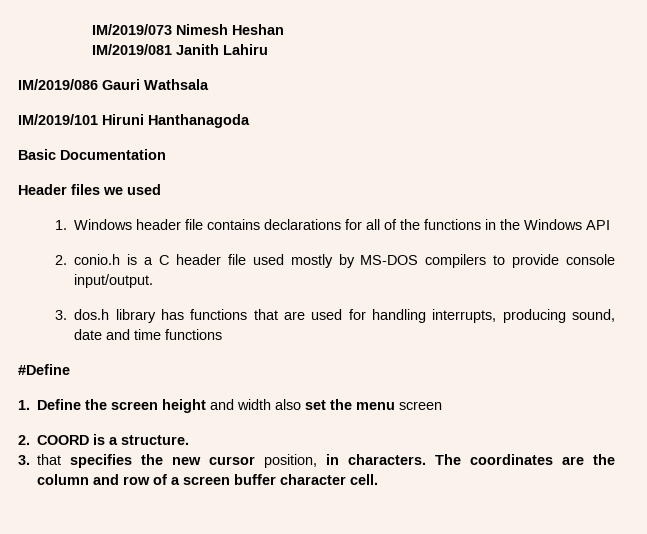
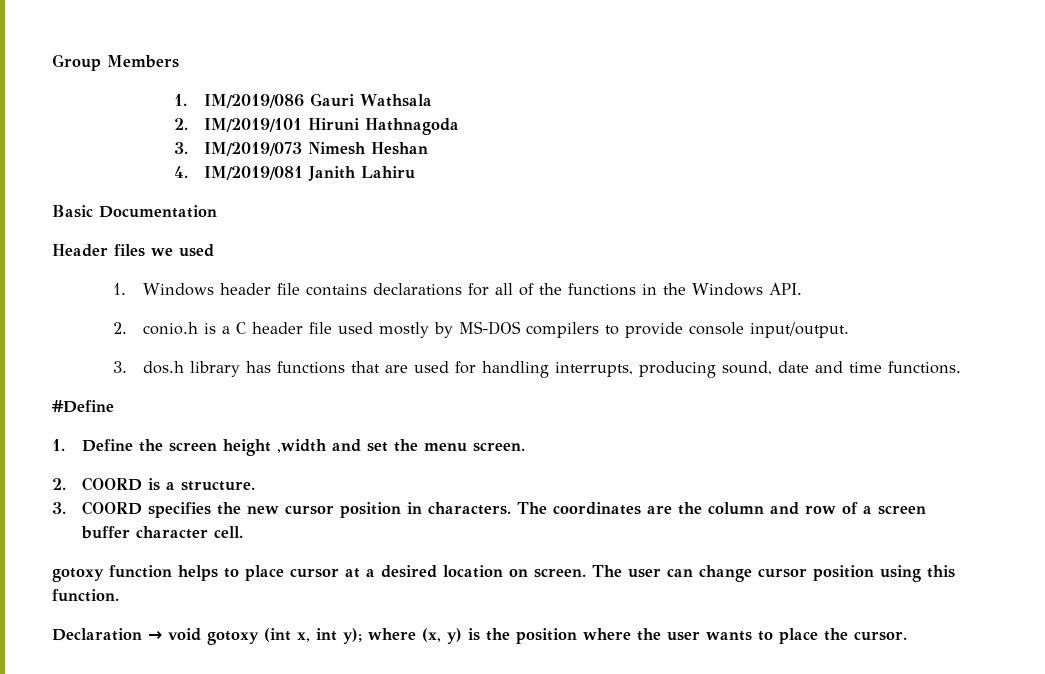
- IM/2019/073 Nimesh Heshan
+ Group Members
+ 1. IM/2019/086 Gauri Wathsala
+ 2. IM/2019/101 Hiruni Hathnagoda
+ 3. IM/2019/073 Nimesh Heshan
- IM/2019/081 Janith Lahiru
+ 4. IM/2019/081 Janith Lahiru
- IM/2019/086 Gauri Wathsala
- IM/2019/101 Hiruni Hanthanagoda
- 1. Windows header file contains declarations for all of the functions in the Windows API
+ 1. Windows header file contains declarations for all of the functions in the Windows API.
- 3. dos.h library has functions that are used for handling interrupts, producing sound, date and time functions
+ 3. dos.h library has functions that are used for handling interrupts, producing sound, date and time functions.
- 1. Define the screen height and width also set the menu screen
+ 1. Define the screen height ,width and set the menu screen.
- 3. that specifies the new cursor position, in characters.
+ 3. COORD specifies the new cursor position in characters.
+ gotoxy function helps to place cursor at a desired location on screen. The user can change cursor position using this function.
+ Declaration → void gotoxy (int x, int y); where (x, y) is the position where the user wants to place the cursor.

